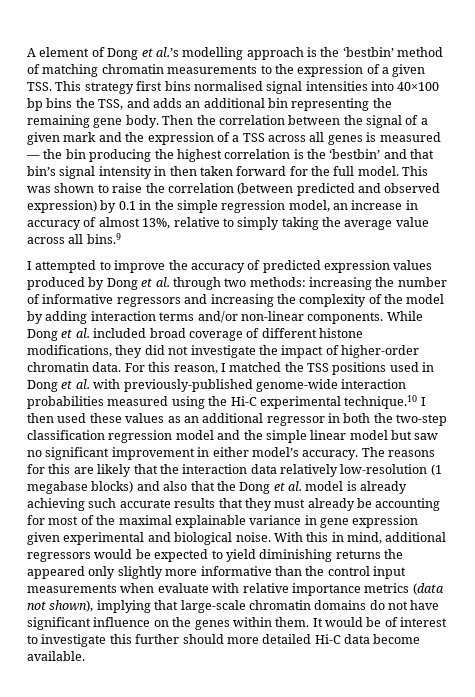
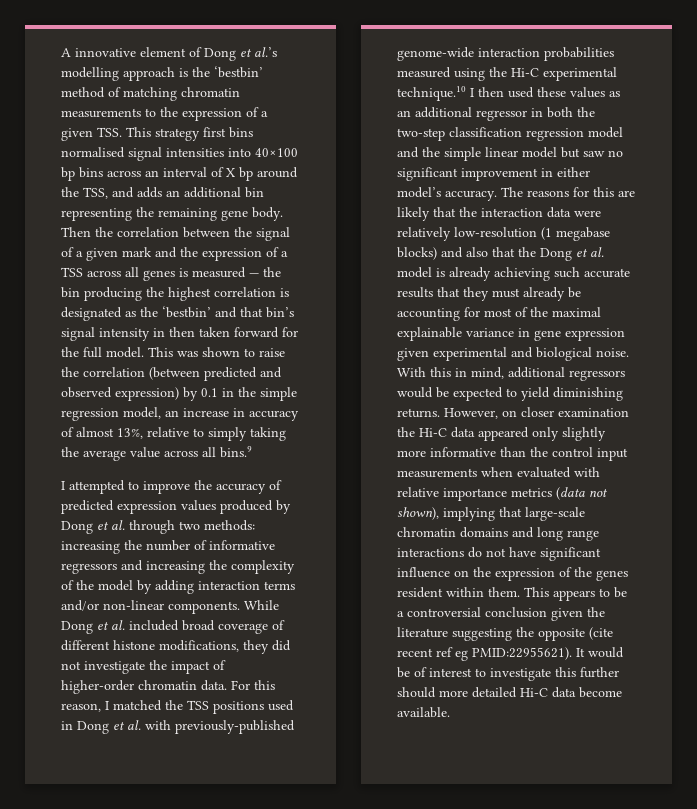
- A element of Dong et al.’s modelling approach is the ‘bestbin’ method of matching chromatin measurements to the expression of a given TSS. This strategy first bins normalised signal intensities into 40×100 bp bins the TSS, and adds an additional bin representing the remaining gene body.
+ A innovative element of Dong et al.’s modelling approach is the ‘bestbin’ method of matching chromatin measurements to the expression of a given TSS. This strategy first bins normalised signal intensities into 40×100 bp bins across an interval of X bp around the TSS, and adds an additional bin representing the remaining gene body.
- Then the correlation between the signal of a given mark and the expression of a TSS across all genes is measured — the bin producing the highest correlation is the ‘bestbin’ and that bin’s signal intensity in then taken forward for the full model.
+ Then the correlation between the signal of a given mark and the expression of a TSS across all genes is measured — the bin producing the highest correlation is designated as the ‘bestbin’ and that bin’s signal intensity in then taken forward for the full model.
- The reasons for this are likely that the interaction data relatively low-resolution (1 megabase blocks) and also that the Dong et al. model is already achieving such accurate results that they must already be accounting for most of the maximal explainable variance in gene expression given experimental and biological noise.
+ The reasons for this are likely that the interaction data were relatively low-resolution (1 megabase blocks) and also that the Dong et al. model is already achieving such accurate results that they must already be accounting for most of the maximal explainable variance in gene expression given experimental and biological noise.
- With this in mind, additional regressors would be expected to yield diminishing returns the appeared only slightly more informative than the control input measurements when evaluate with relative importance metrics (data not shown), implying that large-scale chromatin domains do not have significant influence on the genes within them.
+ With this in mind, additional regressors would be expected to yield diminishing returns. However, on closer examination the Hi-C data appeared only slightly more informative than the control input measurements when evaluated with relative importance metrics (data not shown), implying that large-scale chromatin domains and long range interactions do not have significant influence on the expression of the genes resident within them. This appears to be a controversial conclusion given the literature suggesting the opposite (cite recent ref eg PMID:22955621).

